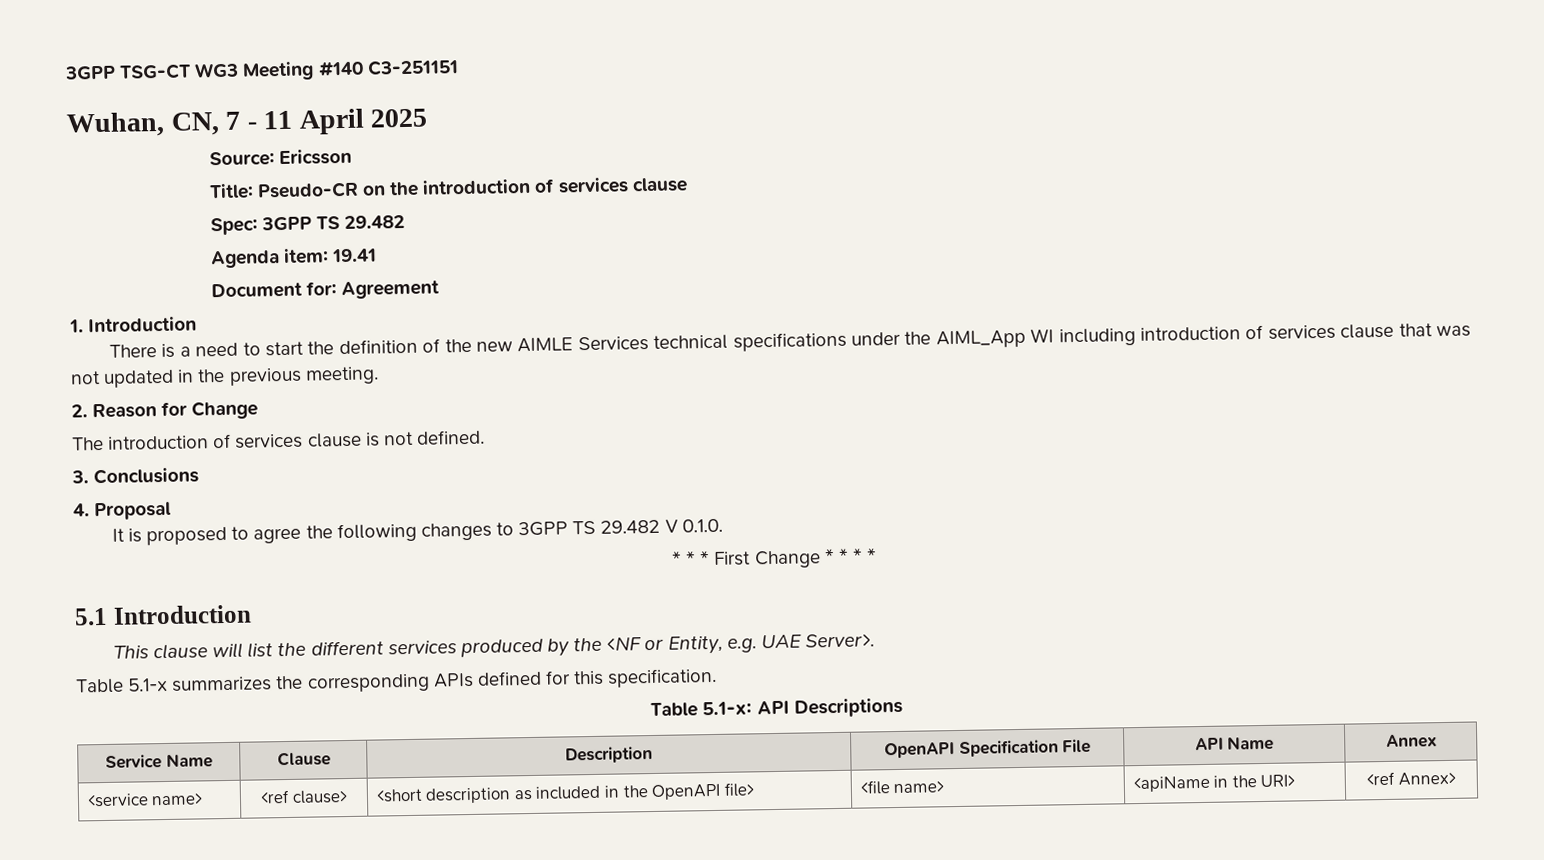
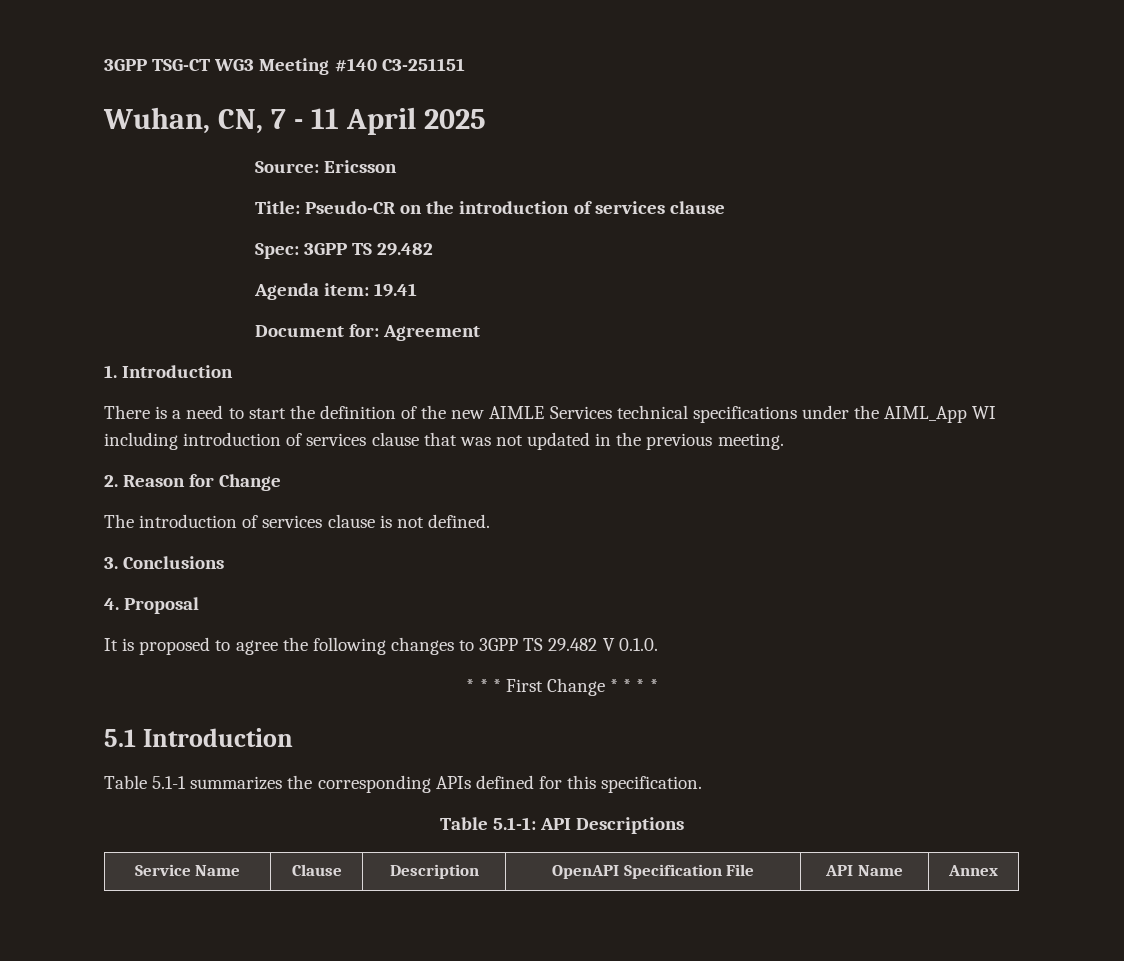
- This clause will list the different services produced by the <NF or Entity, e.g. UAE Server>.
- Table 5.1-x summarizes the corresponding APIs defined for this specification.
+ Table 5.1-1 summarizes the corresponding APIs defined for this specification.
- Table 5.1-x: API Descriptions
+ Table 5.1-1: API Descriptions
- <service name> | <ref clause> | <short description as included in the OpenAPI file> | <file name> | <apiName in the URI> | <ref Annex>

